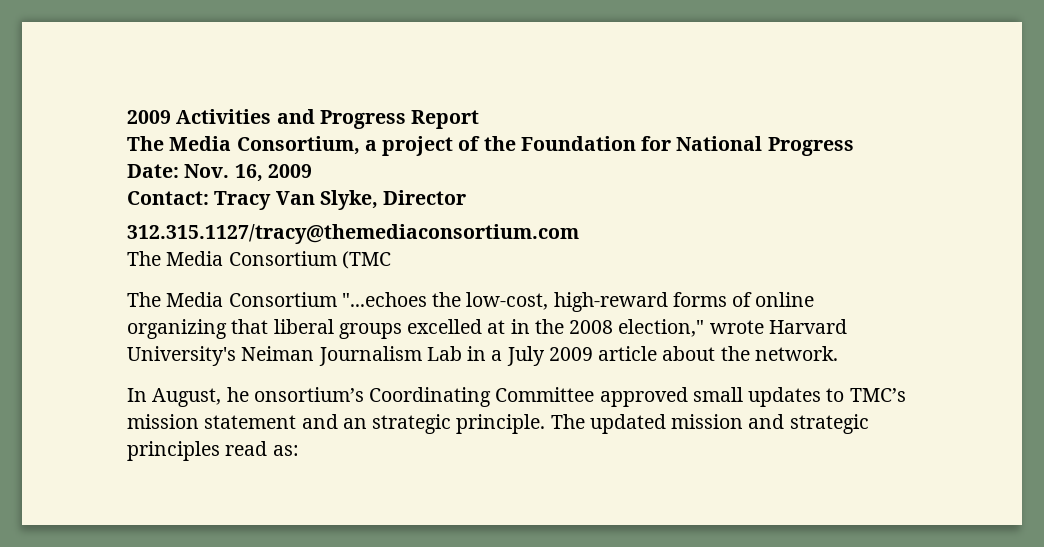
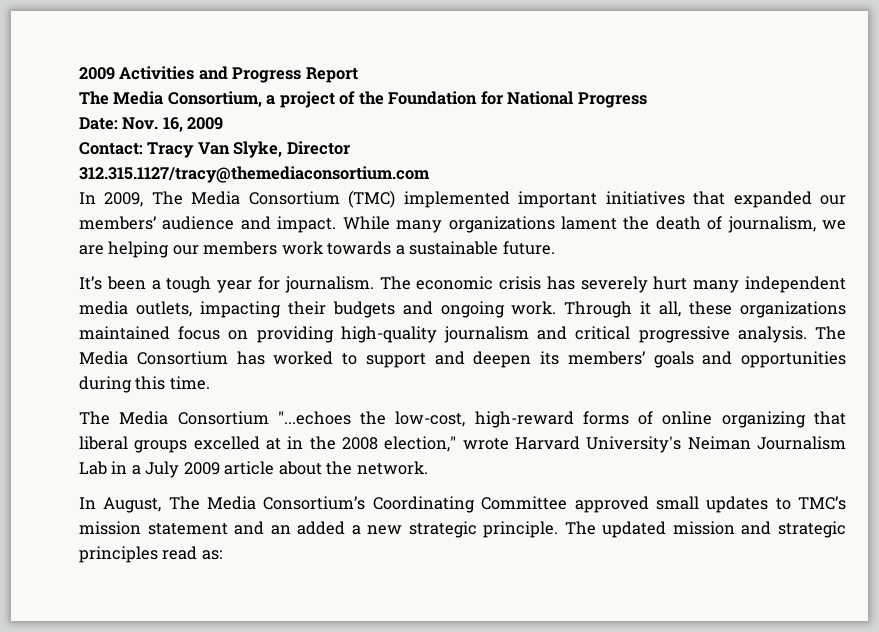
- The Media Consortium (TMC
+ In 2009, The Media Consortium (TMC) implemented important initiatives that expanded our members’ audience and impact. While many organizations lament the death of journalism, we are helping our members work towards a sustainable future.
+ It’s been a tough year for journalism. The economic crisis has severely hurt many independent media outlets, impacting their budgets and ongoing work. Through it all, these organizations maintained focus on providing high-quality journalism and critical progressive analysis. The Media Consortium has worked to support and deepen its members’ goals and opportunities during this time.
- In August, he onsortium’s Coordinating Committee approved small updates to TMC’s mission statement and an strategic principle.
+ In August, The Media Consortium’s Coordinating Committee approved small updates to TMC’s mission statement and an added a new strategic principle.

